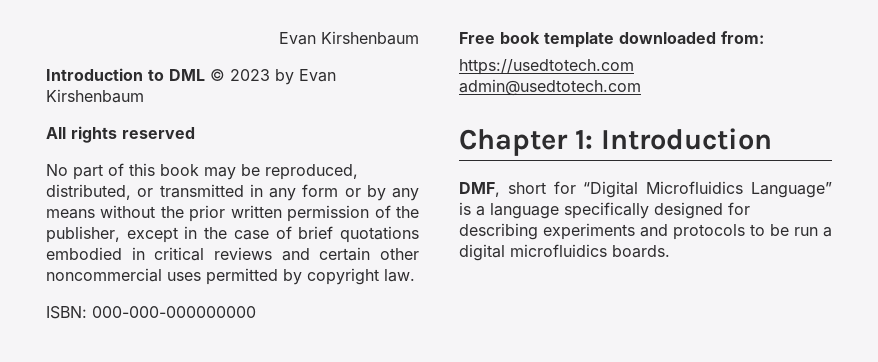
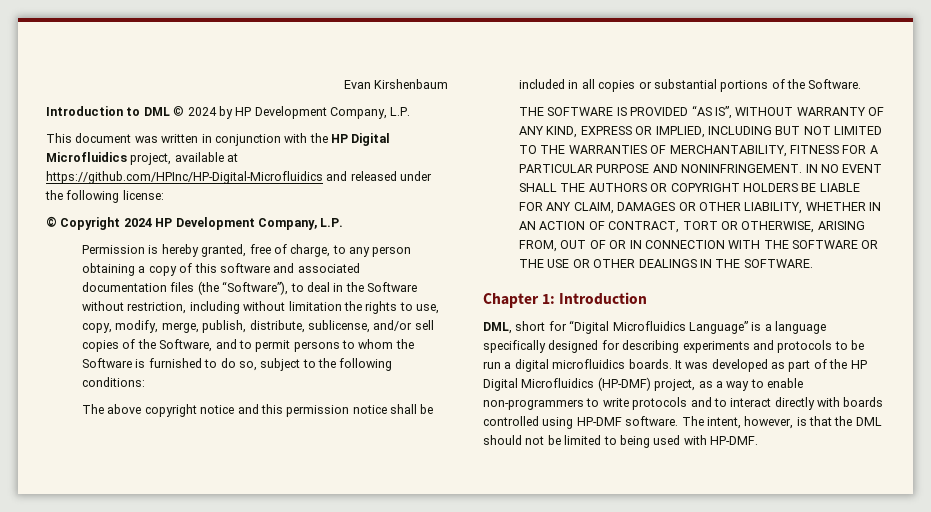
- Introduction to DML © 2023 by Evan Kirshenbaum
- All rights reserved
- No part of this book may be reproduced, distributed, or transmitted in any form or by any means without the prior written permission of the publisher, except in the case of brief quotations embodied in critical reviews and certain other noncommercial uses permitted by copyright law.
- ISBN: 000-000-000000000
- Free book template downloaded from:
- https://usedtotech.com
- admin@usedtotech.com
+ Introduction to DML © 2024 by HP Development Company, L.P.
+ This document was written in conjunction with the HP Digital Microfluidics project, available at https://github.com/HPInc/HP-Digital-Microfluidics and released under the following license:
+ © Copyright 2024 HP Development Company, L.P.
+ Permission is hereby granted, free of charge, to any person obtaining a copy of this software and associated documentation files (the “Software”), to deal in the Software without restriction, including without limitation the rights to use, copy, modify, merge, publish, distribute, sublicense, and/or sell copies of the Software, and to permit persons to whom the Software is furnished to do so, subject to the following conditions:
+ The above copyright notice and this permission notice shall be included in all copies or substantial portions of the Software.
+ THE SOFTWARE IS PROVIDED “AS IS”, WITHOUT WARRANTY OF ANY KIND, EXPRESS OR IMPLIED, INCLUDING BUT NOT LIMITED TO THE WARRANTIES OF MERCHANTABILITY, FITNESS FOR A PARTICULAR PURPOSE AND NONINFRINGEMENT. IN NO EVENT SHALL THE AUTHORS OR COPYRIGHT HOLDERS BE LIABLE FOR ANY CLAIM, DAMAGES OR OTHER LIABILITY, WHETHER IN AN ACTION OF CONTRACT, TORT OR OTHERWISE, ARISING FROM, OUT OF OR IN CONNECTION WITH THE SOFTWARE OR THE USE OR OTHER DEALINGS IN THE SOFTWARE.
- DMF, short for “Digital Microfluidics Language” is a language specifically designed for describing experiments and protocols to be run a digital microfluidics boards.
+ DML, short for “Digital Microfluidics Language” is a language specifically designed for describing experiments and protocols to be run a digital microfluidics boards.
+ It was developed as part of the HP Digital Microfluidics (HP-DMF) project, as a way to enable non-programmers to write protocols and to interact directly with boards controlled using HP-DMF software. The intent, however, is that the DML should not be limited to being used with HP-DMF.

